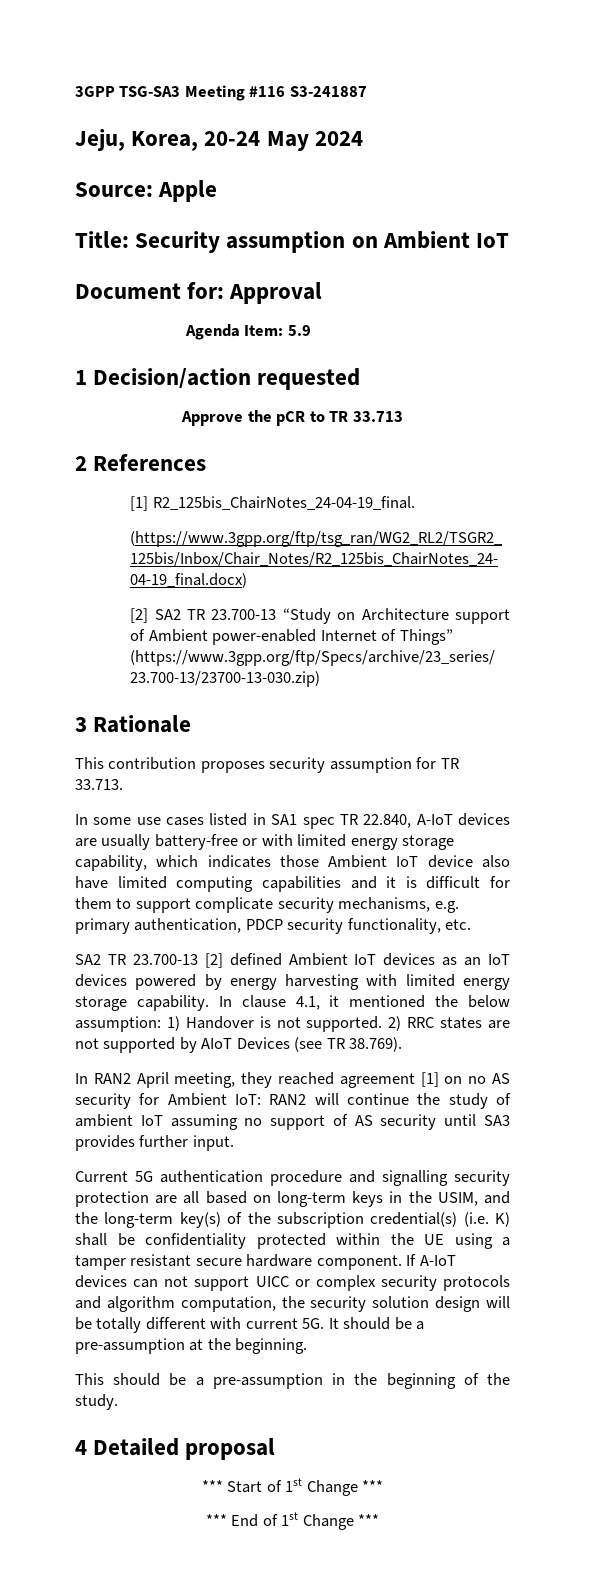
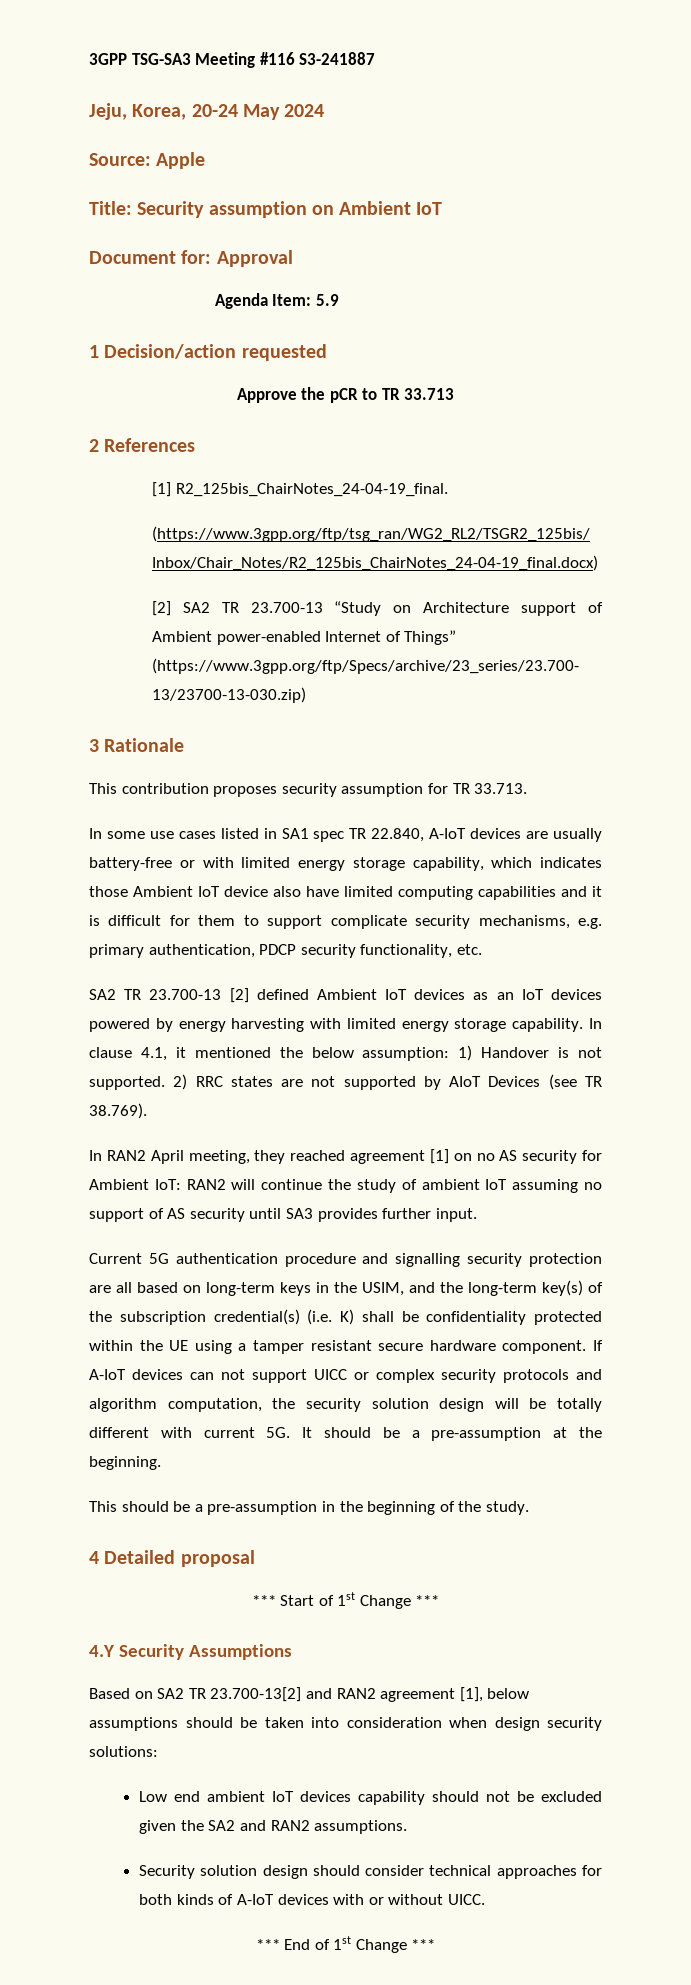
+ 4.Y Security Assumptions
+ Based on SA2 TR 23.700-13[2] and RAN2 agreement [1], below assumptions should be taken into consideration when design security solutions:
+ Low end ambient IoT devices capability should not be excluded given the SA2 and RAN2 assumptions.
+ Security solution design should consider technical approaches for both kinds of A-IoT devices with or without UICC.

